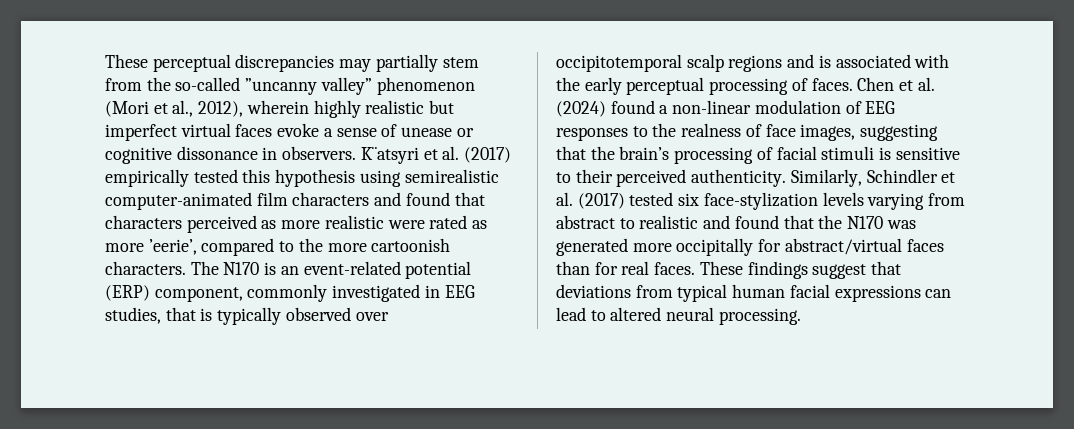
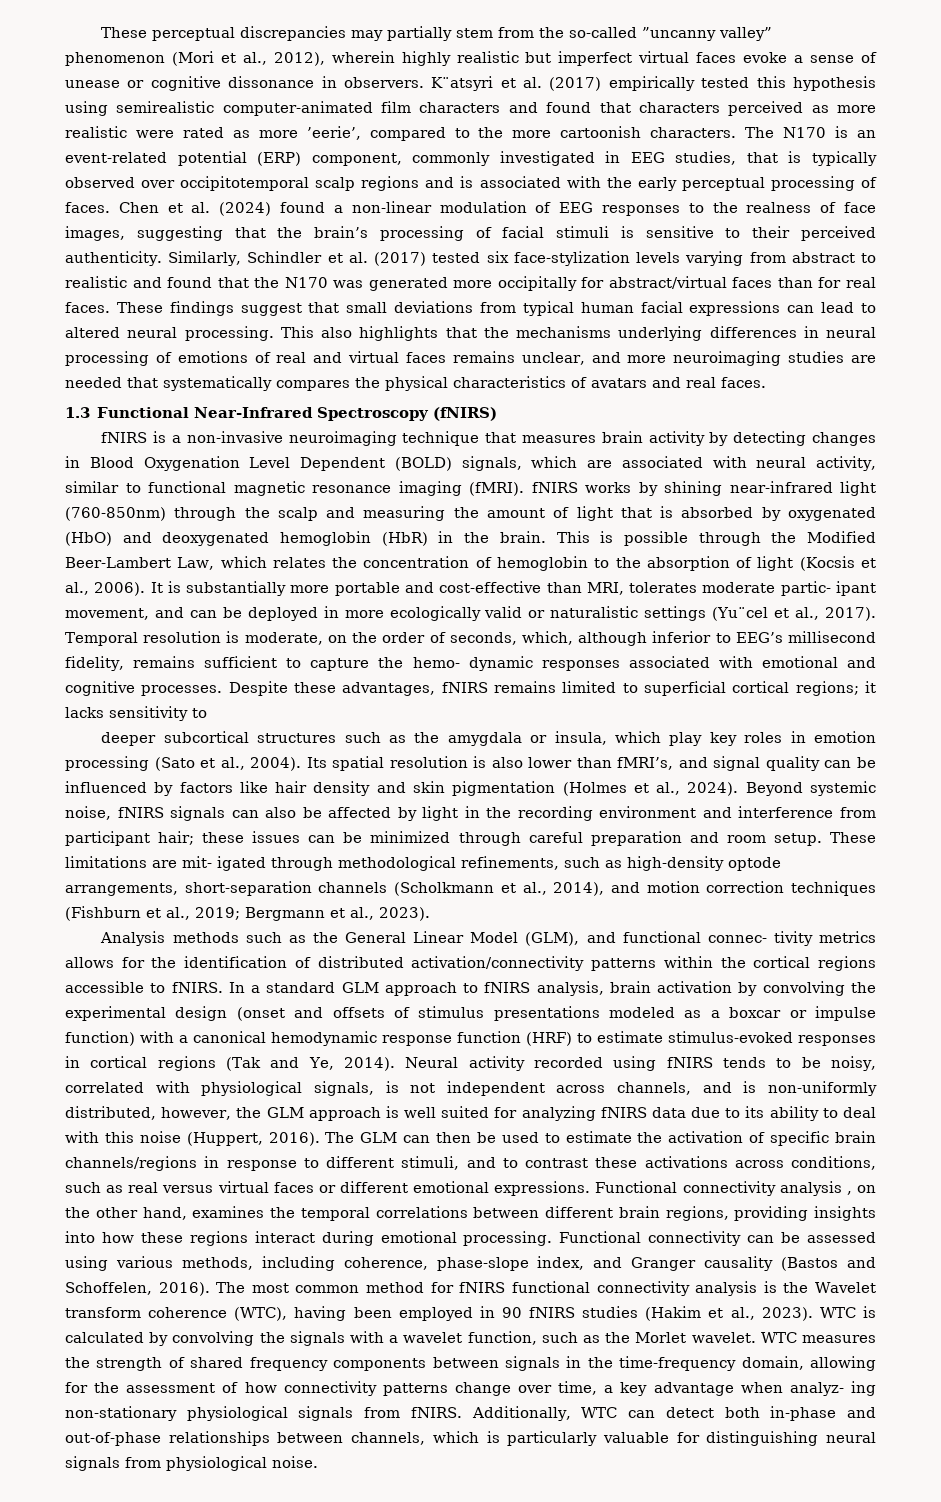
- These findings suggest that deviations from typical human facial expressions can lead to altered neural processing.
+ These findings suggest that small deviations from typical human facial expressions can lead to altered neural processing.
+ This also highlights that the mechanisms underlying differences in neural processing of emotions of real and virtual faces remains unclear, and more neuroimaging studies are needed that systematically compares the physical characteristics of avatars and real faces.
+ 1.3 Functional Near-Infrared Spectroscopy (fNIRS)
+ fNIRS is a non-invasive neuroimaging technique that measures brain activity by detecting changes in Blood Oxygenation Level Dependent (BOLD) signals, which are associated with neural activity, similar to functional magnetic resonance imaging (fMRI). fNIRS works by shining near-infrared light (760-850nm) through the scalp and measuring the amount of light that is absorbed by oxygenated (HbO) and deoxygenated hemoglobin (HbR) in the brain. This is possible through the Modified Beer-Lambert Law, which relates the concentration of hemoglobin to the absorption of light (Kocsis et al., 2006). It is substantially more portable and cost-effective than MRI, tolerates moderate partic- ipant movement, and can be deployed in more ecologically valid or naturalistic settings (Yu¨cel et al., 2017). Temporal resolution is moderate, on the order of seconds, which, although inferior to EEG’s millisecond fidelity, remains sufficient to capture the hemo- dynamic responses associated with emotional and cognitive processes. Despite these advantages, fNIRS remains limited to superficial cortical regions; it lacks sensitivity to
+ deeper subcortical structures such as the amygdala or insula, which play key roles in emotion processing (Sato et al., 2004). Its spatial resolution is also lower than fMRI’s, and signal quality can be influenced by factors like hair density and skin pigmentation (Holmes et al., 2024). Beyond systemic noise, fNIRS signals can also be affected by light in the recording environment and interference from participant hair; these issues can be minimized through careful preparation and room setup. These limitations are mit- igated through methodological refinements, such as high-density optode arrangements, short-separation channels (Scholkmann et al., 2014), and motion correction techniques (Fishburn et al., 2019; Bergmann et al., 2023).
+ Analysis methods such as the General Linear Model (GLM), and functional connec- tivity metrics allows for the identification of distributed activation/connectivity patterns within the cortical regions accessible to fNIRS. In a standard GLM approach to fNIRS analysis, brain activation by convolving the experimental design (onset and offsets of stimulus presentations modeled as a boxcar or impulse function) with a canonical hemodynamic response function (HRF) to estimate stimulus-evoked responses in cortical regions (Tak and Ye, 2014). Neural activity recorded using fNIRS tends to be noisy, correlated with physiological signals, is not independent across channels, and is non-uniformly distributed, however, the GLM approach is well suited for analyzing fNIRS data due to its ability to deal with this noise (Huppert, 2016). The GLM can then be used to estimate the activation of specific brain channels/regions in response to different stimuli, and to contrast these activations across conditions, such as real versus virtual faces or different emotional expressions. Functional connectivity analysis , on the other hand, examines the temporal correlations between different brain regions, providing insights into how these regions interact during emotional processing. Functional connectivity can be assessed using various methods, including coherence, phase-slope index, and Granger causality (Bastos and Schoffelen, 2016). The most common method for fNIRS functional connectivity analysis is the Wavelet transform coherence (WTC), having been employed in 90 fNIRS studies (Hakim et al., 2023). WTC is calculated by convolving the signals with a wavelet function, such as the Morlet wavelet. WTC measures the strength of shared frequency components between signals in the time-frequency domain, allowing for the assessment of how connectivity patterns change over time, a key advantage when analyz- ing non-stationary physiological signals from fNIRS. Additionally, WTC can detect both in-phase and out-of-phase relationships between channels, which is particularly valuable for distinguishing neural signals from physiological noise.

